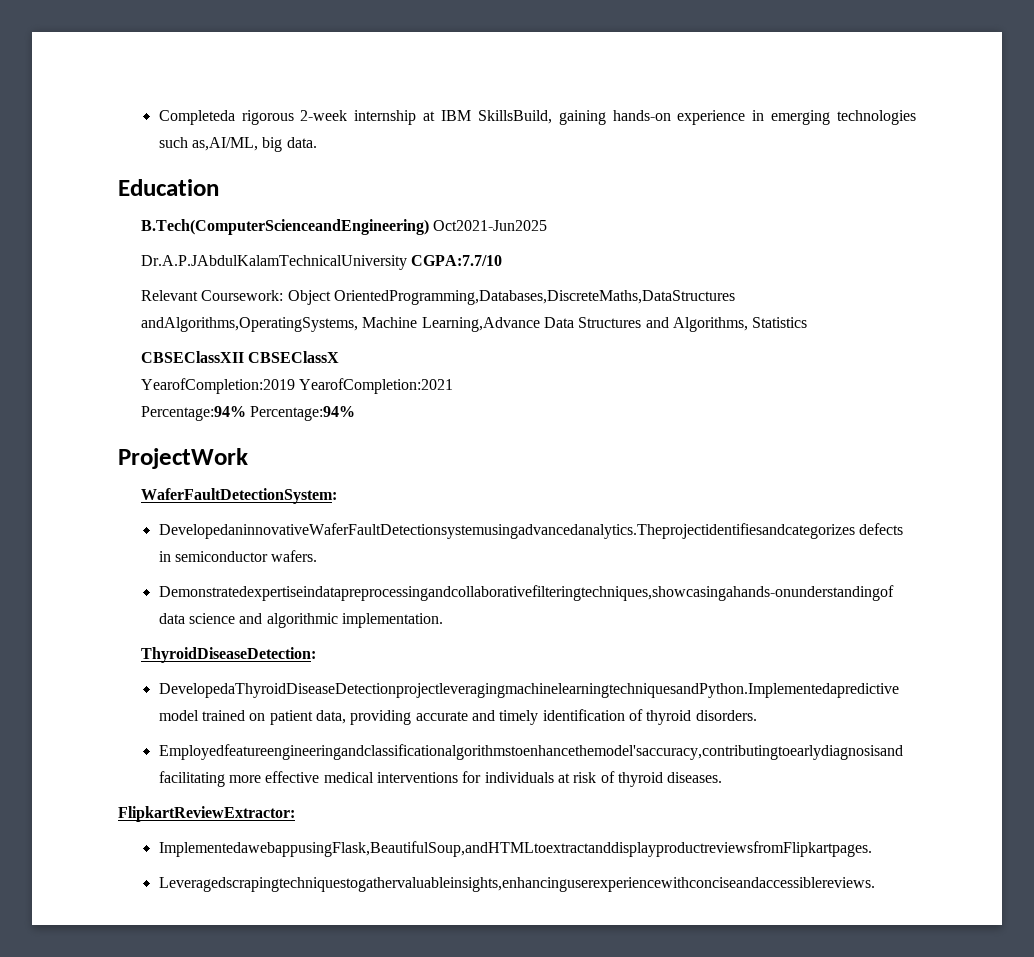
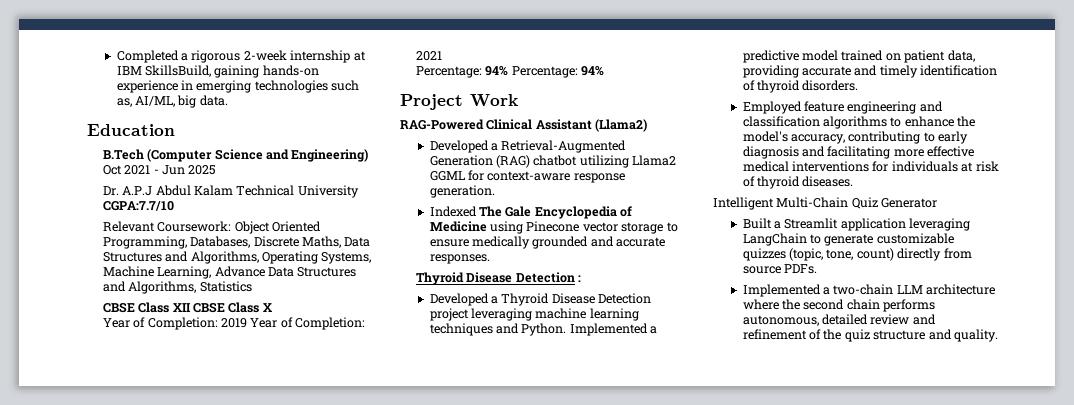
- Completeda rigorous 2-week internship at IBM SkillsBuild, gaining hands-on experience in emerging technologies such as,AI/ML, big data.
+ Completed a rigorous 2-week internship at IBM SkillsBuild, gaining hands-on experience in emerging technologies such as, AI/ML, big data.
- B.Tech(ComputerScienceandEngineering) Oct2021-Jun2025
- Dr.A.P.JAbdulKalamTechnicalUniversity CGPA:7.7/10
- Relevant Coursework: Object OrientedProgramming,Databases,DiscreteMaths,DataStructures andAlgorithms,OperatingSystems, Machine Learning,Advance Data Structures and Algorithms, Statistics
+ B.Tech (Computer Science and Engineering) Oct 2021 - Jun 2025
+ Dr. A.P.J Abdul Kalam Technical University CGPA:7.7/10
+ Relevant Coursework: Object Oriented Programming, Databases, Discrete Maths, Data Structures and Algorithms, Operating Systems, Machine Learning, Advance Data Structures and Algorithms, Statistics
- CBSEClassXII CBSEClassX
- YearofCompletion:2019 YearofCompletion:2021
- Percentage:94% Percentage:94%
- ProjectWork
- WaferFaultDetectionSystem:
- DevelopedaninnovativeWaferFaultDetectionsystemusingadvancedanalytics.Theprojectidentifiesandcategorizes defects in semiconductor wafers.
- Demonstratedexpertiseindatapreprocessingandcollaborativefilteringtechniques,showcasingahands-onunderstandingof data science and algorithmic implementation.
- ThyroidDiseaseDetection:
- DevelopedaThyroidDiseaseDetectionprojectleveragingmachinelearningtechniquesandPython.Implementedapredictive model trained on patient data, providing accurate and timely identification of thyroid disorders.
+ CBSE Class XII CBSE Class X
+ Year of Completion: 2019 Year of Completion: 2021
+ Percentage: 94% Percentage: 94%
+ Project Work
+ RAG-Powered Clinical Assistant (Llama2)
+ Developed a Retrieval-Augmented Generation (RAG) chatbot utilizing Llama2 GGML for context-aware response generation.
+ Indexed The Gale Encyclopedia of Medicine using Pinecone vector storage to ensure medically grounded and accurate responses.
+ Thyroid Disease Detection :
+ Developed a Thyroid Disease Detection project leveraging machine learning techniques and Python. Implemented a predictive model trained on patient data, providing accurate and timely identification of thyroid disorders.
- Employedfeatureengineeringandclassificationalgorithmstoenhancethemodel'saccuracy,contributingtoearlydiagnosisand facilitating more effective medical interventions for individuals at risk of thyroid diseases.
+ Employed feature engineering and classification algorithms to enhance the model's accuracy, contributing to early diagnosis and facilitating more effective medical interventions for individuals at risk of thyroid diseases.
- FlipkartReviewExtractor:
- ImplementedawebappusingFlask,BeautifulSoup,andHTMLtoextractanddisplayproductreviewsfromFlipkartpages.
- Leveragedscrapingtechniquestogathervaluableinsights,enhancinguserexperiencewithconciseandaccessiblereviews.
+ Intelligent Multi-Chain Quiz Generator
+ Built a Streamlit application leveraging LangChain to generate customizable quizzes (topic, tone, count) directly from source PDFs.
+ Implemented a two-chain LLM architecture where the second chain performs autonomous, detailed review and refinement of the quiz structure and quality.

